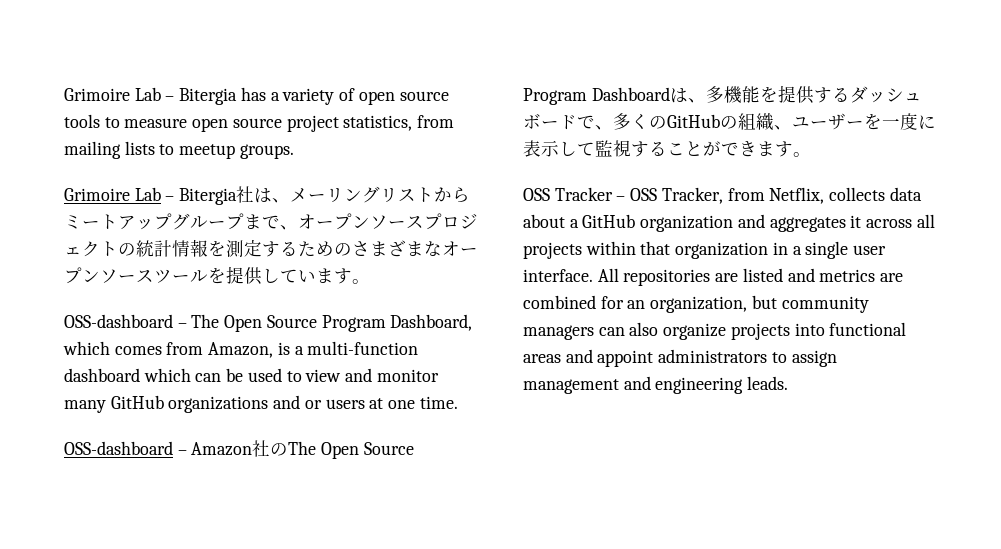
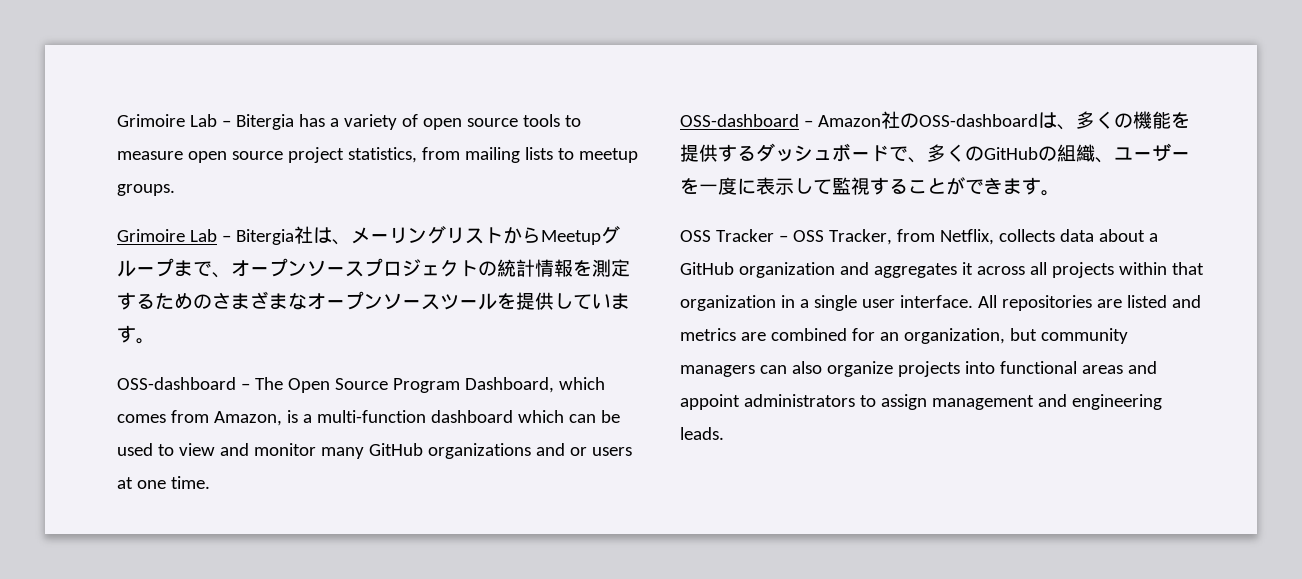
- Grimoire Lab – Bitergia社は、メーリングリストからミートアップグループまで、オープンソースプロジェクトの統計情報を測定するためのさまざまなオープンソースツールを提供しています。
+ Grimoire Lab – Bitergia社は、メーリングリストからMeetupグループまで、オープンソースプロジェクトの統計情報を測定するためのさまざまなオープンソースツールを提供しています。
- OSS-dashboard – Amazon社のThe Open Source Program Dashboardは、多機能を提供するダッシュボードで、多くのGitHubの組織、ユーザーを一度に表示して監視することができます。
+ OSS-dashboard – Amazon社のOSS-dashboardは、多くの機能を提供するダッシュボードで、多くのGitHubの組織、ユーザーを一度に表示して監視することができます。

